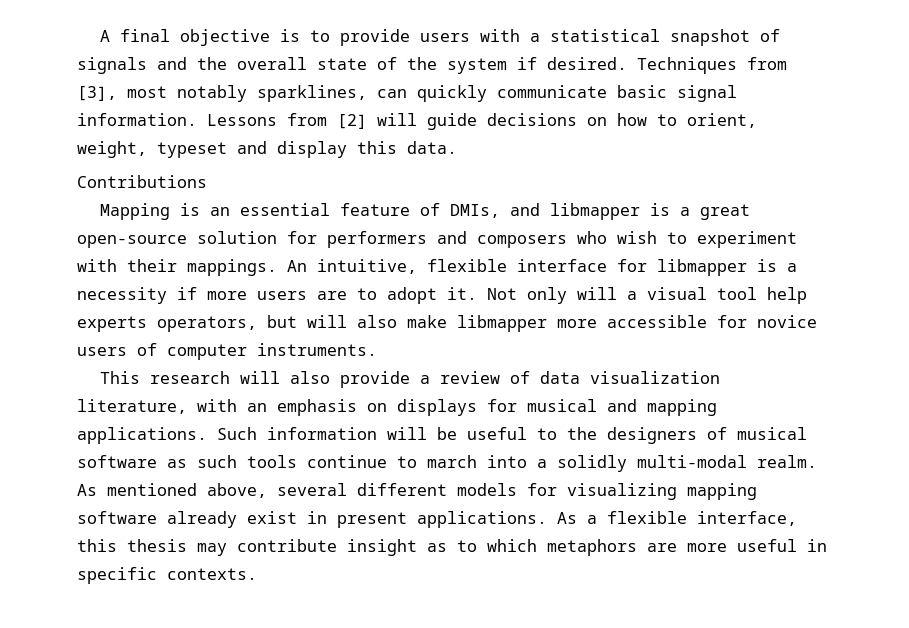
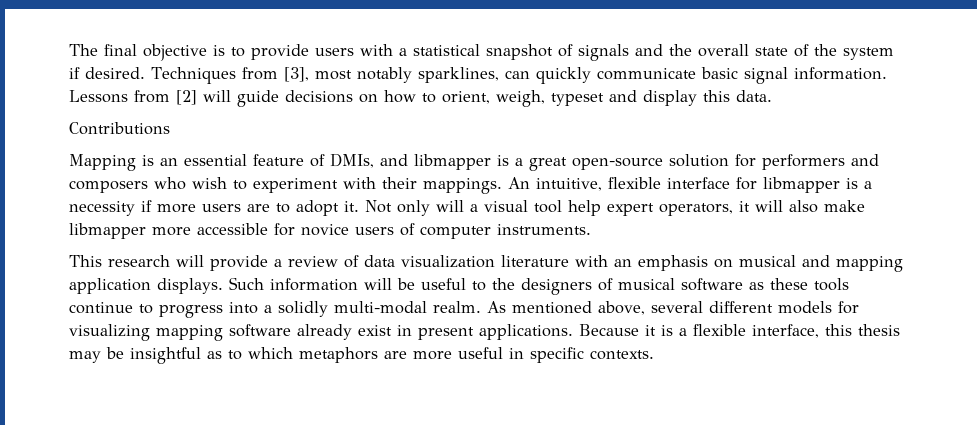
- A final objective is to provide users with a statistical snapshot of signals and the overall state of the system if desired.
+ The final objective is to provide users with a statistical snapshot of signals and the overall state of the system if desired.
- Lessons from [2] will guide decisions on how to orient, weight, typeset and display this data.
+ Lessons from [2] will guide decisions on how to orient, weigh, typeset and display this data.
- Not only will a visual tool help experts operators, but will also make libmapper more accessible for novice users of computer instruments.
+ Not only will a visual tool help expert operators, it will also make libmapper more accessible for novice users of computer instruments.
- This research will also provide a review of data visualization literature, with an emphasis on displays for musical and mapping applications.
+ This research will provide a review of data visualization literature with an emphasis on musical and mapping application displays.
- Such information will be useful to the designers of musical software as such tools continue to march into a solidly multi-modal realm.
+ Such information will be useful to the designers of musical software as these tools continue to progress into a solidly multi-modal realm.
- As a flexible interface, this thesis may contribute insight as to which metaphors are more useful in specific contexts.
+ Because it is a flexible interface, this thesis may be insightful as to which metaphors are more useful in specific contexts.

